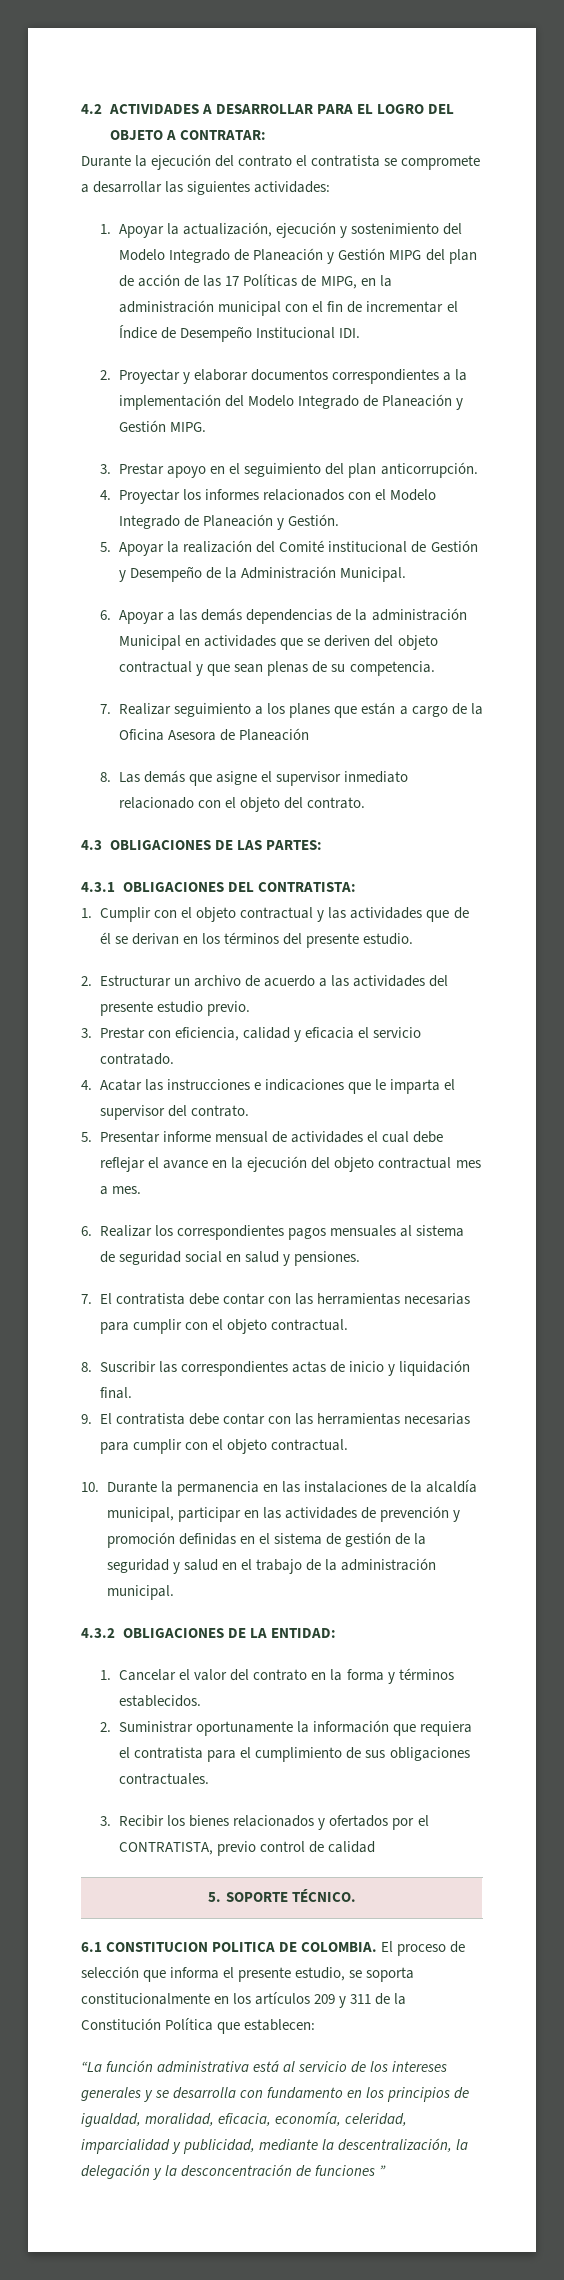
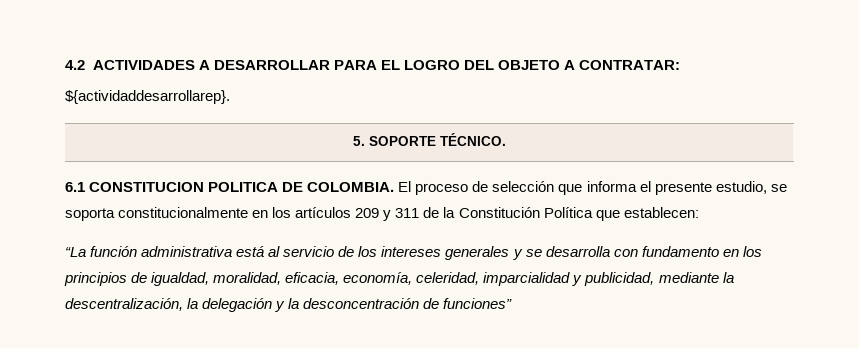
- Durante la ejecución del contrato el contratista se compromete a desarrollar las siguientes actividades:
- 1. Apoyar la actualización, ejecución y sostenimiento del Modelo Integrado de Planeación y Gestión MIPG del plan de acción de las 17 Políticas de MIPG, en la administración municipal con el fin de incrementar el Índice de Desempeño Institucional IDI.
- 2. Proyectar y elaborar documentos correspondientes a la implementación del Modelo Integrado de Planeación y Gestión MIPG.
- 3. Prestar apoyo en el seguimiento del plan anticorrupción.
- 4. Proyectar los informes relacionados con el Modelo Integrado de Planeación y Gestión.
- 5. Apoyar la realización del Comité institucional de Gestión y Desempeño de la Administración Municipal.
- 6. Apoyar a las demás dependencias de la administración Municipal en actividades que se deriven del objeto contractual y que sean plenas de su competencia.
- 7. Realizar seguimiento a los planes que están a cargo de la Oficina Asesora de Planeación
- 8. Las demás que asigne el supervisor inmediato relacionado con el objeto del contrato.
- 4.3 OBLIGACIONES DE LAS PARTES:
- 4.3.1 OBLIGACIONES DEL CONTRATISTA:
- 1. Cumplir con el objeto contractual y las actividades que de él se derivan en los términos del presente estudio.
- 2. Estructurar un archivo de acuerdo a las actividades del presente estudio previo.
- 3. Prestar con eficiencia, calidad y eficacia el servicio contratado.
- 4. Acatar las instrucciones e indicaciones que le imparta el supervisor del contrato.
- 5. Presentar informe mensual de actividades el cual debe reflejar el avance en la ejecución del objeto contractual mes a mes.
- 6. Realizar los correspondientes pagos mensuales al sistema de seguridad social en salud y pensiones.
- 7. El contratista debe contar con las herramientas necesarias para cumplir con el objeto contractual.
- 8. Suscribir las correspondientes actas de inicio y liquidación final.
- 9. El contratista debe contar con las herramientas necesarias para cumplir con el objeto contractual.
- 10. Durante la permanencia en las instalaciones de la alcaldía municipal, participar en las actividades de prevención y promoción definidas en el sistema de gestión de la seguridad y salud en el trabajo de la administración municipal.
- 4.3.2 OBLIGACIONES DE LA ENTIDAD:
- 1. Cancelar el valor del contrato en la forma y términos establecidos.
- 2. Suministrar oportunamente la información que requiera el contratista para el cumplimiento de sus obligaciones contractuales.
- 3. Recibir los bienes relacionados y ofertados por el CONTRATISTA, previo control de calidad
+ ${actividaddesarrollarep}.
- “La función administrativa está al servicio de los intereses generales y se desarrolla con fundamento en los principios de igualdad, moralidad, eficacia, economía, celeridad, imparcialidad y publicidad, mediante la descentralización, la delegación y la desconcentración de funciones ”
+ “La función administrativa está al servicio de los intereses generales y se desarrolla con fundamento en los principios de igualdad, moralidad, eficacia, economía, celeridad, imparcialidad y publicidad, mediante la descentralización, la delegación y la desconcentración de funciones”

